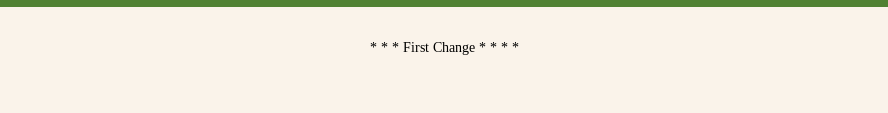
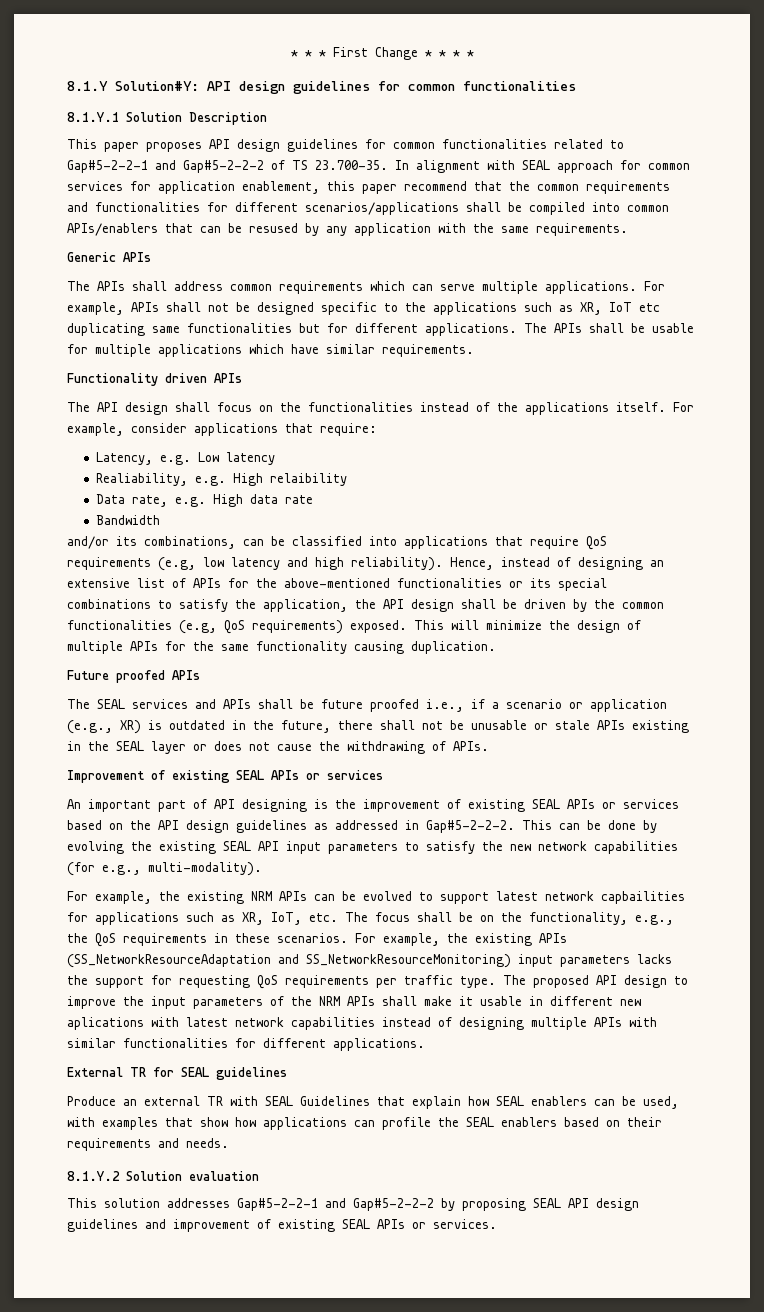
+ 8.1.Y Solution#Y: API design guidelines for common functionalities
+ 8.1.Y.1 Solution Description
+ This paper proposes API design guidelines for common functionalities related to Gap#5-2-2-1 and Gap#5-2-2-2 of TS 23.700-35. In alignment with SEAL approach for common services for application enablement, this paper recommend that the common requirements and functionalities for different scenarios/applications shall be compiled into common APIs/enablers that can be resused by any application with the same requirements.
+ Generic APIs
+ The APIs shall address common requirements which can serve multiple applications. For example, APIs shall not be designed specific to the applications such as XR, IoT etc duplicating same functionalities but for different applications. The APIs shall be usable for multiple applications which have similar requirements.
+ Functionality driven APIs
+ The API design shall focus on the functionalities instead of the applications itself. For example, consider applications that require:
+ Latency, e.g. Low latency
+ Realiability, e.g. High relaibility
+ Data rate, e.g. High data rate
+ Bandwidth
+ and/or its combinations, can be classified into applications that require QoS requirements (e.g, low latency and high reliability). Hence, instead of designing an extensive list of APIs for the above-mentioned functionalities or its special combinations to satisfy the application, the API design shall be driven by the common functionalities (e.g, QoS requirements) exposed. This will minimize the design of multiple APIs for the same functionality causing duplication.
+ Future proofed APIs
+ The SEAL services and APIs shall be future proofed i.e., if a scenario or application (e.g., XR) is outdated in the future, there shall not be unusable or stale APIs existing in the SEAL layer or does not cause the withdrawing of APIs.
+ Improvement of existing SEAL APIs or services
+ An important part of API designing is the improvement of existing SEAL APIs or services based on the API design guidelines as addressed in Gap#5-2-2-2. This can be done by evolving the existing SEAL API input parameters to satisfy the new network capabilities (for e.g., multi-modality).
+ For example, the existing NRM APIs can be evolved to support latest network capbailities for applications such as XR, IoT, etc. The focus shall be on the functionality, e.g., the QoS requirements in these scenarios. For example, the existing APIs (SS_NetworkResourceAdaptation and SS_NetworkResourceMonitoring) input parameters lacks the support for requesting QoS requirements per traffic type. The proposed API design to improve the input parameters of the NRM APIs shall make it usable in different new aplications with latest network capabilities instead of designing multiple APIs with similar functionalities for different applications.
+ External TR for SEAL guidelines
+ Produce an external TR with SEAL Guidelines that explain how SEAL enablers can be used, with examples that show how applications can profile the SEAL enablers based on their requirements and needs.
+ 8.1.Y.2 Solution evaluation
+ This solution addresses Gap#5-2-2-1 and Gap#5-2-2-2 by proposing SEAL API design guidelines and improvement of existing SEAL APIs or services.

